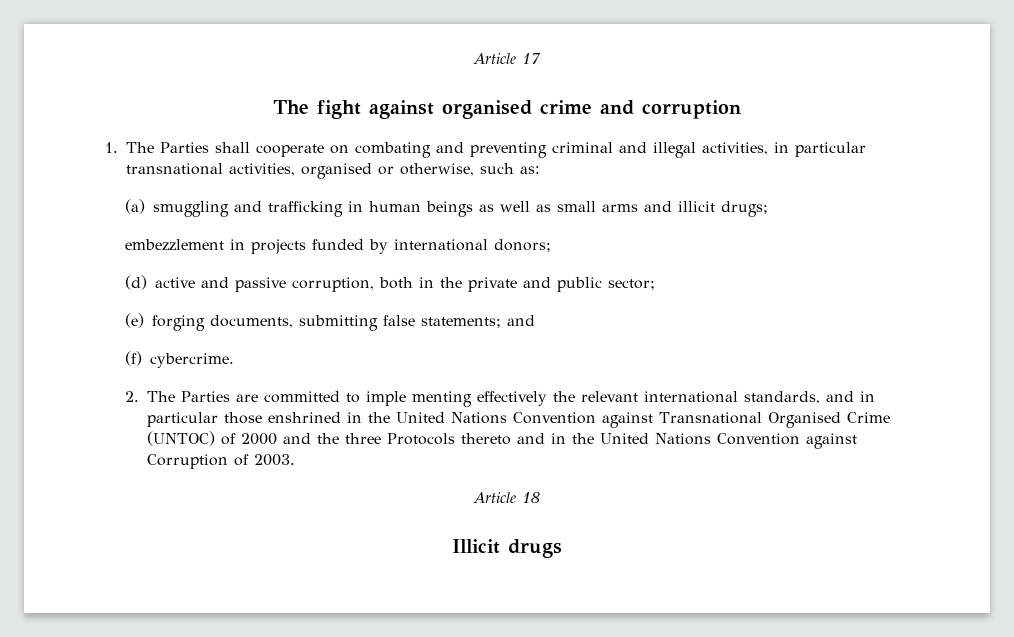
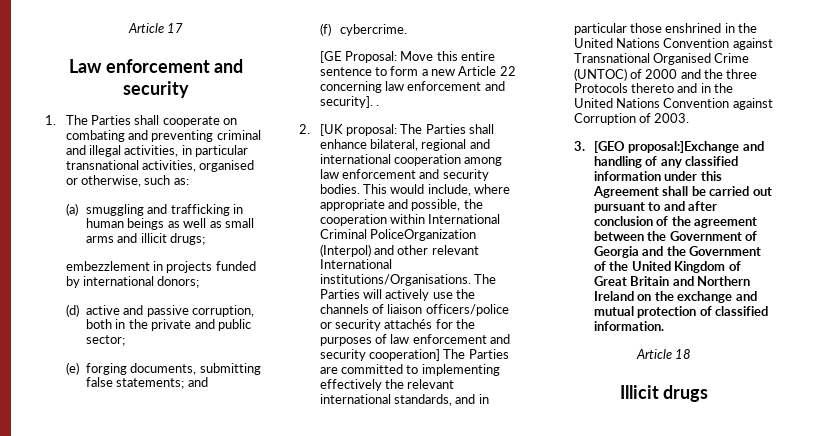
- The fight against organised crime and corruption
+ Law enforcement and security
- 2. The Parties are committed to imple menting effectively the relevant international standards, and in particular those enshrined in the United Nations Convention against Transnational Organised Crime (UNTOC) of 2000 and the three Protocols thereto and in the United Nations Convention against Corruption of 2003.
+ [GE Proposal: Move this entire sentence to form a new Article 22 concerning law enforcement and security]. .
+ 2. [UK proposal: The Parties shall enhance bilateral, regional and international cooperation among law enforcement and security bodies. This would include, where appropriate and possible, the cooperation within International Criminal PoliceOrganization (Interpol) and other relevant International institutions/Organisations. The Parties will actively use the channels of liaison officers/police or security attachés for the purposes of law enforcement and security cooperation] The Parties are committed to implementing effectively the relevant international standards, and in particular those enshrined in the United Nations Convention against Transnational Organised Crime (UNTOC) of 2000 and the three Protocols thereto and in the United Nations Convention against Corruption of 2003.
+ 3. [GEO proposal:]Exchange and handling of any classified information under this Agreement shall be carried out pursuant to and after conclusion of the agreement between the Government of Georgia and the Government of the United Kingdom of Great Britain and Northern Ireland on the exchange and mutual protection of classified information.

